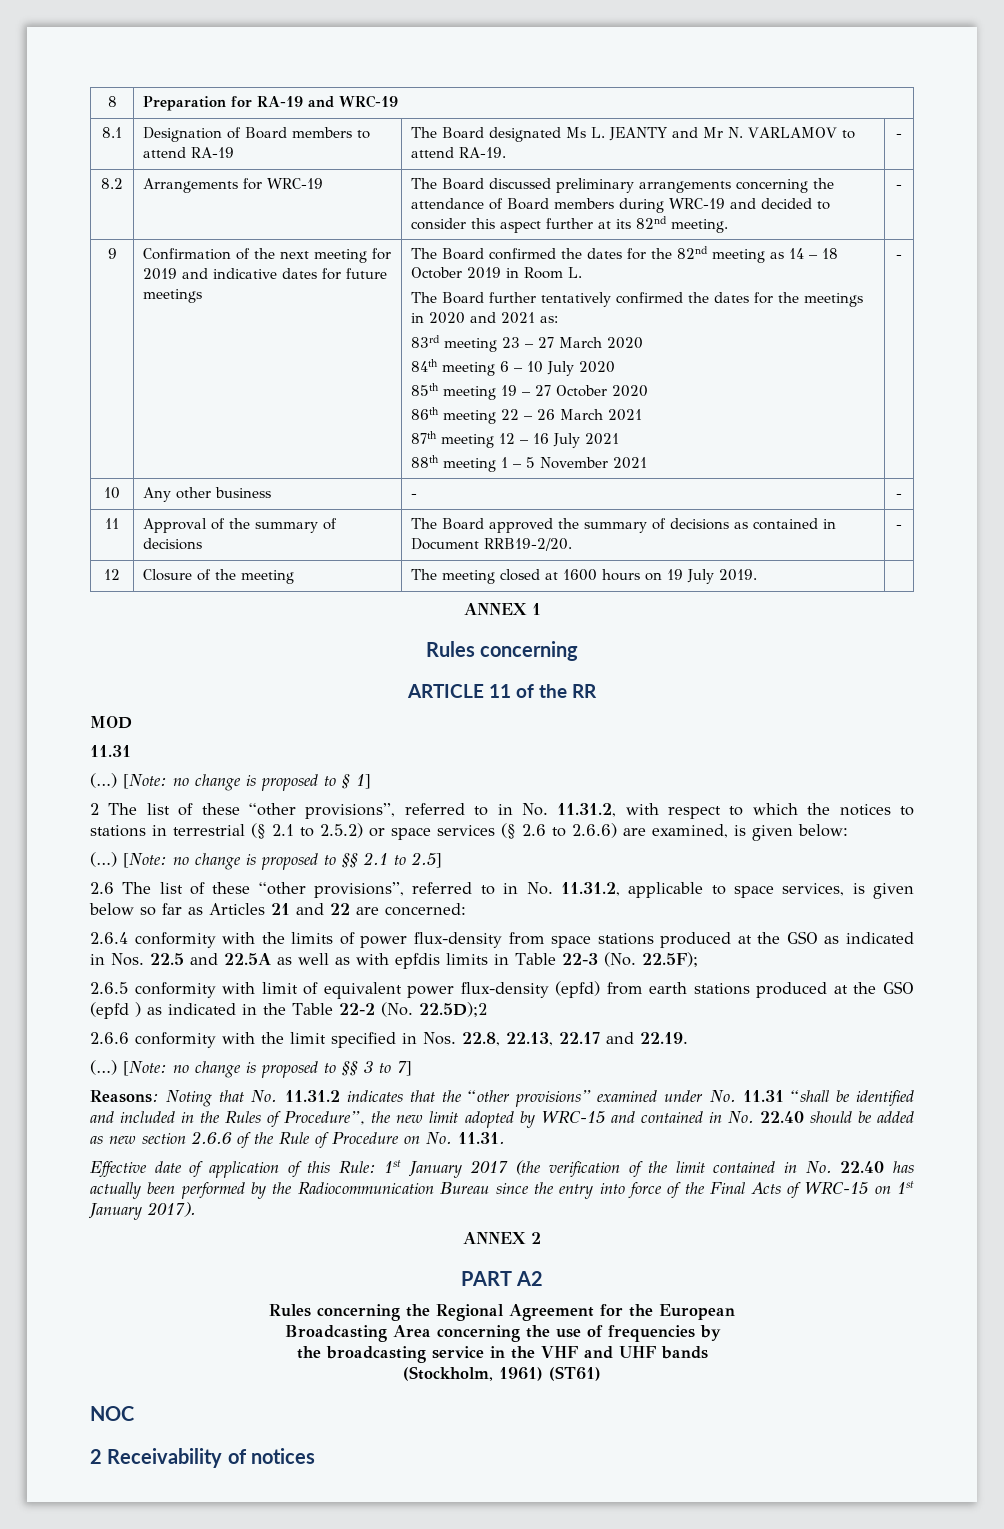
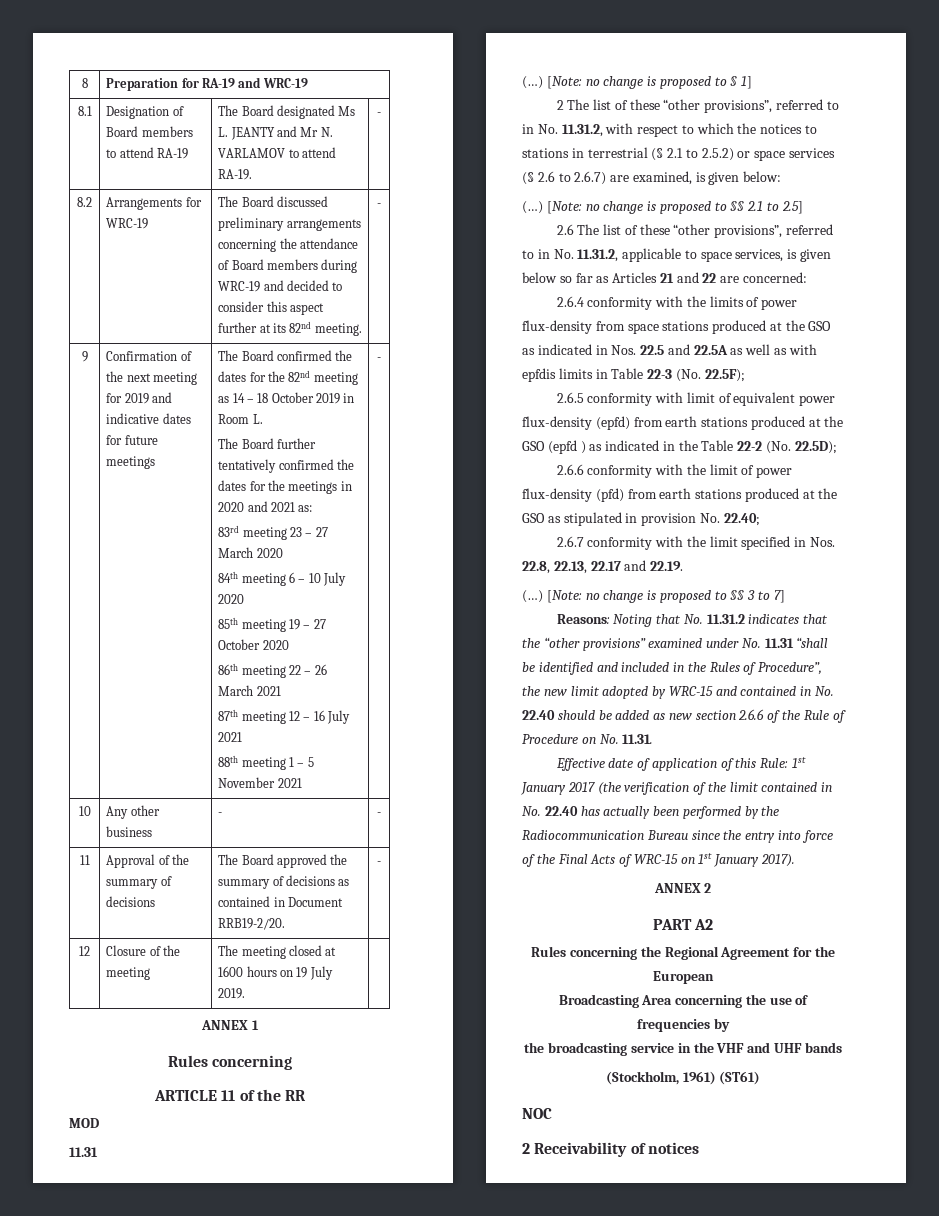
- 2 The list of these “other provisions”, referred to in No. 11.31.2, with respect to which the notices to stations in terrestrial (§ 2.1 to 2.5.2) or space services (§ 2.6 to 2.6.6) are examined, is given below:
+ 2 The list of these “other provisions”, referred to in No. 11.31.2, with respect to which the notices to stations in terrestrial (§ 2.1 to 2.5.2) or space services (§ 2.6 to 2.6.7) are examined, is given below:
- 2.6.5 conformity with limit of equivalent power flux-density (epfd) from earth stations produced at the GSO (epfd ) as indicated in the Table 22-2 (No. 22.5D);2
+ 2.6.5 conformity with limit of equivalent power flux-density (epfd) from earth stations produced at the GSO (epfd ) as indicated in the Table 22-2 (No. 22.5D);
- 2.6.6 conformity with the limit specified in Nos. 22.8, 22.13, 22.17 and 22.19.
+ 2.6.6 conformity with the limit of power flux-density (pfd) from earth stations produced at the GSO as stipulated in provision No. 22.40;
+ 2.6.7 conformity with the limit specified in Nos. 22.8, 22.13, 22.17 and 22.19.

